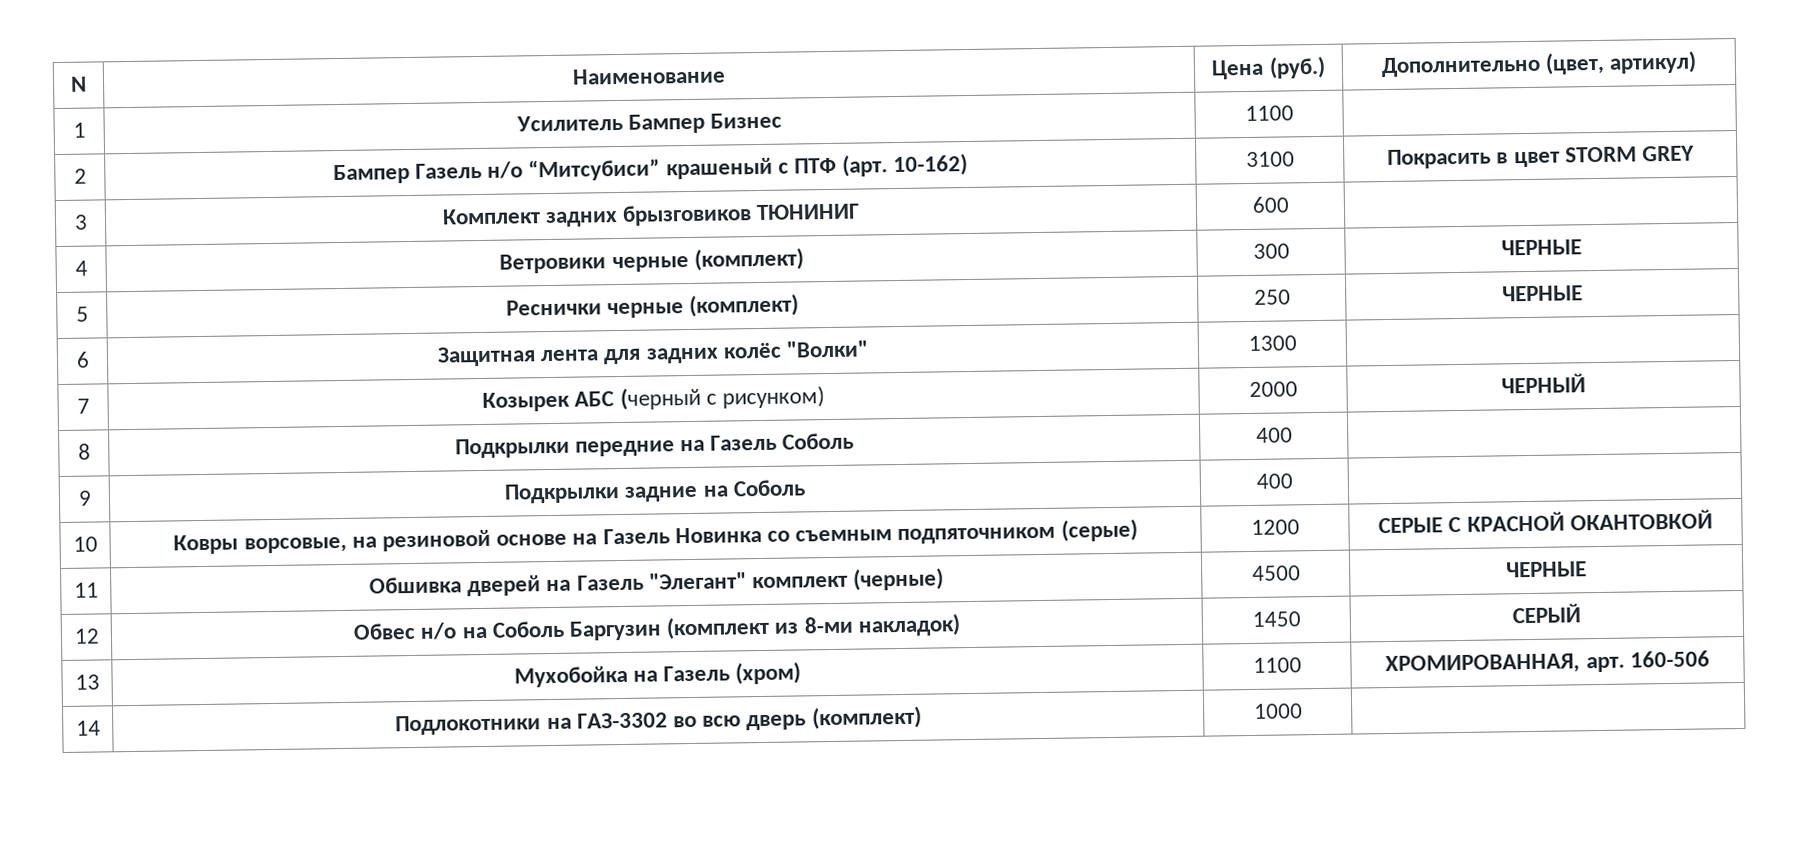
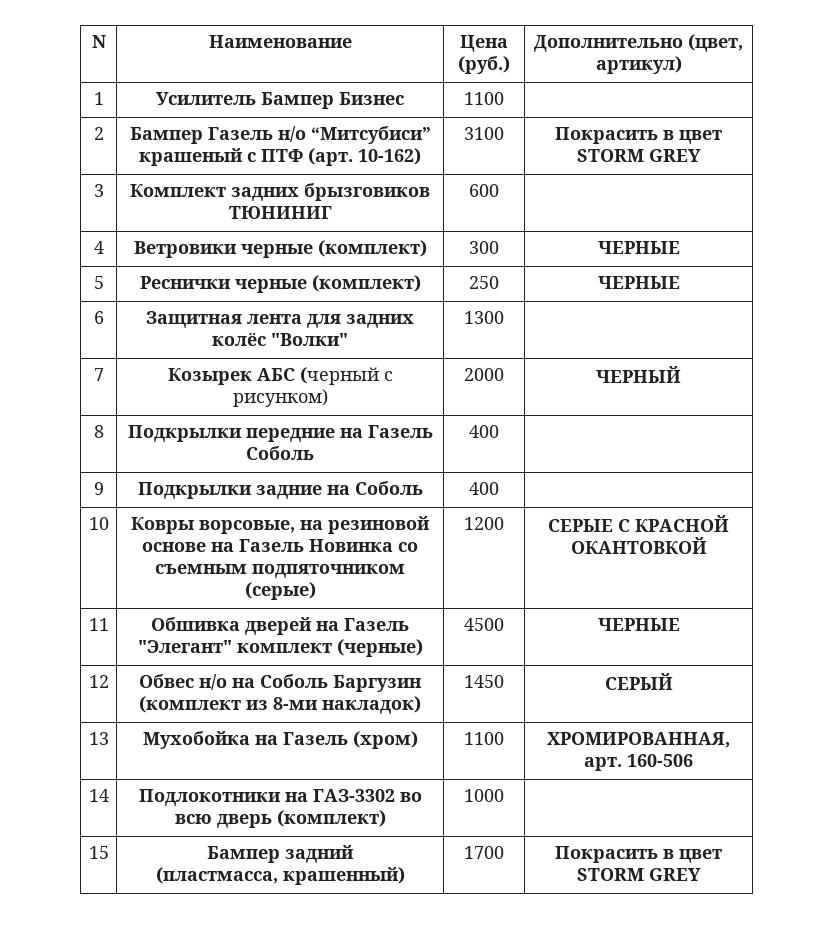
+ 15 | Бампер задний
+ (пластмасса, крашенный) | 1700 | Покрасить в цвет STORM GREY

